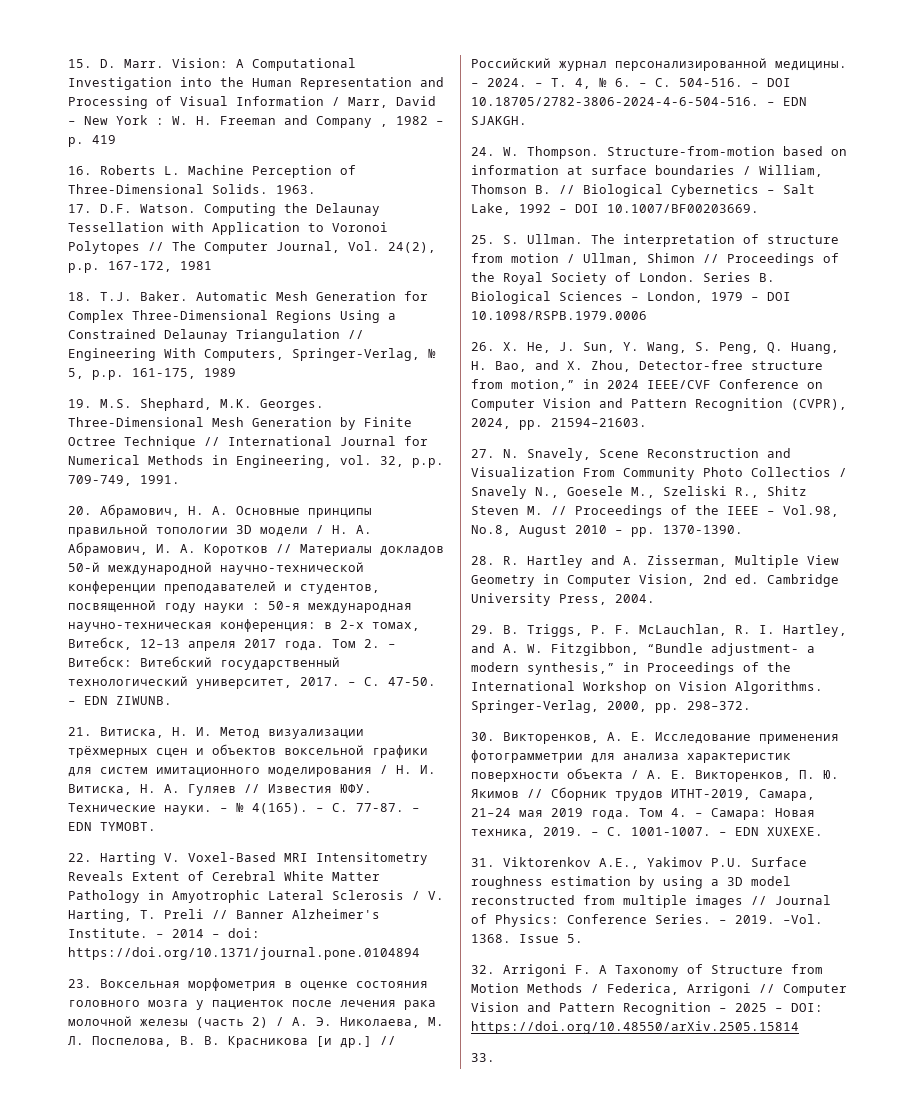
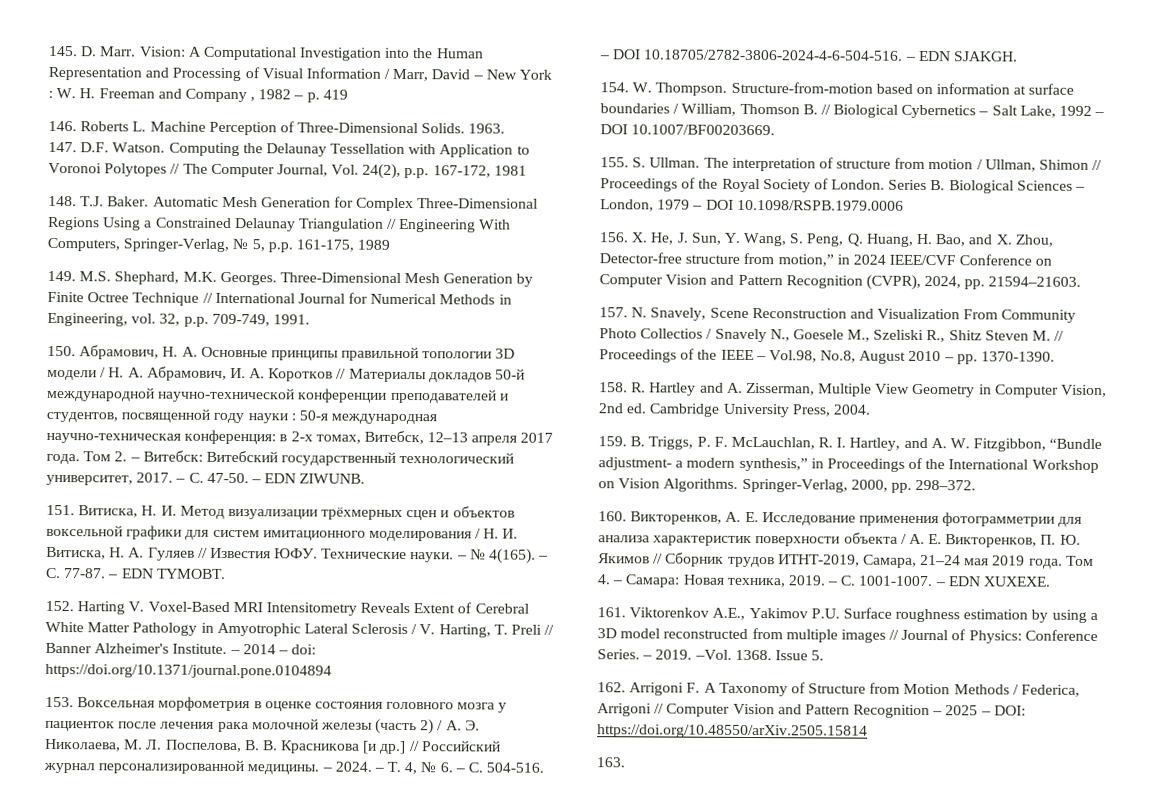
- 15. D. Marr.
+ 145. D. Marr.
- 16. Roberts L. Machine Perception of Three-Dimensional Solids.
+ 146. Roberts L. Machine Perception of Three-Dimensional Solids.
- 17. D.F. Watson.
+ 147. D.F. Watson.
- 18. T.J. Baker.
+ 148. T.J. Baker.
- 19. M.S. Shephard, M.K. Georges.
+ 149. M.S. Shephard, M.K. Georges.
- 20. Абрамович, Н. А. Основные принципы правильной топологии 3D модели / Н. А. Абрамович, И. А. Коротков // Материалы докладов 50-й международной научно-технической конференции преподавателей и студентов, посвященной году науки : 50-я международная научно-техническая конференция: в 2-х томах, Витебск, 12–13 апреля 2017 года.
+ 150. Абрамович, Н. А. Основные принципы правильной топологии 3D модели / Н. А. Абрамович, И. А. Коротков // Материалы докладов 50-й международной научно-технической конференции преподавателей и студентов, посвященной году науки : 50-я международная научно-техническая конференция: в 2-х томах, Витебск, 12–13 апреля 2017 года.
- 21. Витиска, Н. И. Метод визуализации трёхмерных сцен и объектов воксельной графики для систем имитационного моделирования / Н. И. Витиска, Н. А. Гуляев // Известия ЮФУ. Технические науки.
+ 151. Витиска, Н. И. Метод визуализации трёхмерных сцен и объектов воксельной графики для систем имитационного моделирования / Н. И. Витиска, Н. А. Гуляев // Известия ЮФУ. Технические науки.
- 22. Harting V. Voxel-Based MRI Intensitometry Reveals Extent of Cerebral White Matter Pathology in Amyotrophic Lateral Sclerosis / V. Harting, T. Preli // Banner Alzheimer's Institute.
+ 152. Harting V. Voxel-Based MRI Intensitometry Reveals Extent of Cerebral White Matter Pathology in Amyotrophic Lateral Sclerosis / V. Harting, T. Preli // Banner Alzheimer's Institute.
- 23. Воксельная морфометрия в оценке состояния головного мозга у пациенток после лечения рака молочной железы (часть 2) / А. Э. Николаева, М. Л. Поспелова, В. В. Красникова [и др.] // Российский журнал персонализированной медицины.
+ 153. Воксельная морфометрия в оценке состояния головного мозга у пациенток после лечения рака молочной железы (часть 2) / А. Э. Николаева, М. Л. Поспелова, В. В. Красникова [и др.] // Российский журнал персонализированной медицины.
- 24. W. Thompson.
+ 154. W. Thompson.
- 25. S. Ullman.
+ 155. S. Ullman.
- 26. X. He, J. Sun, Y. Wang, S. Peng, Q. Huang, H. Bao, and X. Zhou, Detector-free structure from motion,” in 2024 IEEE/CVF Conference on Computer Vision and Pattern Recognition (CVPR), 2024, pp. 21594–21603.
+ 156. X. He, J. Sun, Y. Wang, S. Peng, Q. Huang, H. Bao, and X. Zhou, Detector-free structure from motion,” in 2024 IEEE/CVF Conference on Computer Vision and Pattern Recognition (CVPR), 2024, pp. 21594–21603.
- 27. N. Snavely, Scene Reconstruction and Visualization From Community Photo Collectios / Snavely N., Goesele M., Szeliski R., Shitz Steven M. // Proceedings of the IEEE – Vol.98, No.8, August 2010 – pp. 1370-1390.
+ 157. N. Snavely, Scene Reconstruction and Visualization From Community Photo Collectios / Snavely N., Goesele M., Szeliski R., Shitz Steven M. // Proceedings of the IEEE – Vol.98, No.8, August 2010 – pp. 1370-1390.
- 28. R. Hartley and A. Zisserman, Multiple View Geometry in Computer Vision, 2nd ed. Cambridge University Press, 2004.
+ 158. R. Hartley and A. Zisserman, Multiple View Geometry in Computer Vision, 2nd ed. Cambridge University Press, 2004.
- 29. B. Triggs, P. F. McLauchlan, R. I. Hartley, and A. W. Fitzgibbon, “Bundle adjustment- a modern synthesis,” in Proceedings of the International Workshop on Vision Algorithms.
+ 159. B. Triggs, P. F. McLauchlan, R. I. Hartley, and A. W. Fitzgibbon, “Bundle adjustment- a modern synthesis,” in Proceedings of the International Workshop on Vision Algorithms.
- 30. Викторенков, А. Е. Исследование применения фотограмметрии для анализа характеристик поверхности объекта / А. Е. Викторенков, П. Ю. Якимов // Сборник трудов ИТНТ-2019, Самара, 21–24 мая 2019 года.
+ 160. Викторенков, А. Е. Исследование применения фотограмметрии для анализа характеристик поверхности объекта / А. Е. Викторенков, П. Ю. Якимов // Сборник трудов ИТНТ-2019, Самара, 21–24 мая 2019 года.
- 31. Viktorenkov A.E., Yakimov P.U. Surface roughness estimation by using a 3D model reconstructed from multiple images // Journal of Physics: Conference Series.
+ 161. Viktorenkov A.E., Yakimov P.U. Surface roughness estimation by using a 3D model reconstructed from multiple images // Journal of Physics: Conference Series.
- 32. Arrigoni F. A Taxonomy of Structure from Motion Methods / Federica, Arrigoni // Computer Vision and Pattern Recognition – 2025 – DOI: https://doi.org/10.48550/arXiv.2505.15814
+ 162. Arrigoni F. A Taxonomy of Structure from Motion Methods / Federica, Arrigoni // Computer Vision and Pattern Recognition – 2025 – DOI: https://doi.org/10.48550/arXiv.2505.15814
- 33.
+ 163.

